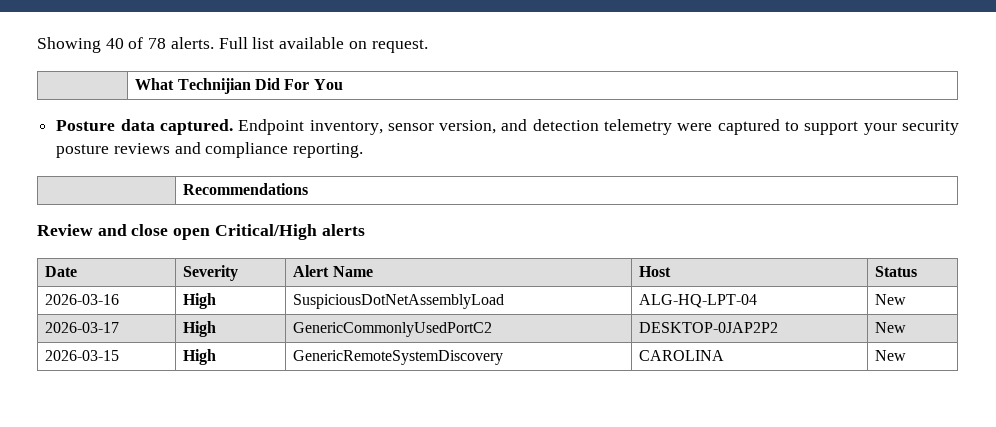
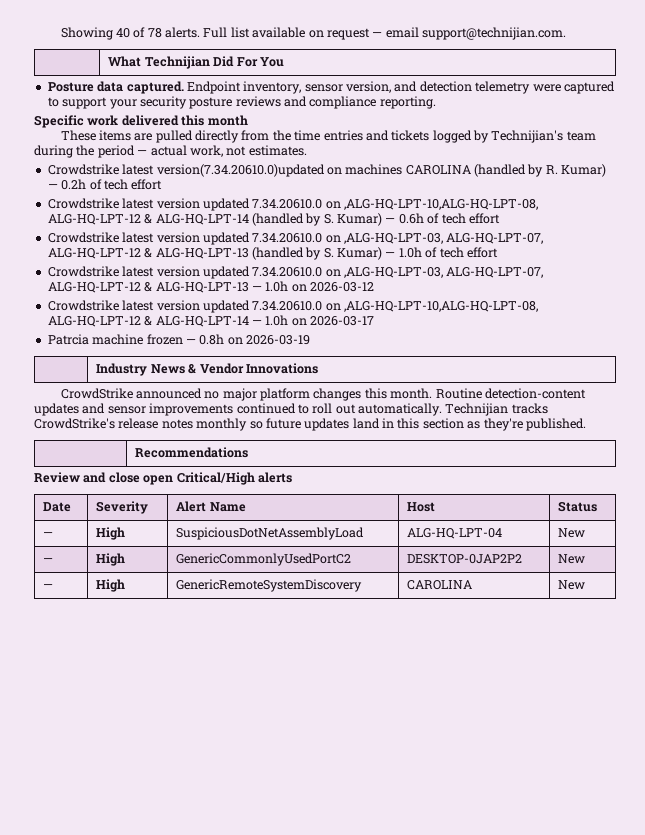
- Full list available on request.
+ Full list available on request — email support@technijian.com.
+ Specific work delivered this month
+ These items are pulled directly from the time entries and tickets logged by Technijian's team during the period — actual work, not estimates.
+ Crowdstrike latest version(7.34.20610.0)updated on machines CAROLINA (handled by R. Kumar) — 0.2h of tech effort
+ Crowdstrike latest version updated 7.34.20610.0 on ,ALG-HQ-LPT-10,ALG-HQ-LPT-08, ALG-HQ-LPT-12 & ALG-HQ-LPT-14 (handled by S. Kumar) — 0.6h of tech effort
+ Crowdstrike latest version updated 7.34.20610.0 on ,ALG-HQ-LPT-03, ALG-HQ-LPT-07, ALG-HQ-LPT-12 & ALG-HQ-LPT-13 (handled by S. Kumar) — 1.0h of tech effort
+ Crowdstrike latest version updated 7.34.20610.0 on ,ALG-HQ-LPT-03, ALG-HQ-LPT-07, ALG-HQ-LPT-12 & ALG-HQ-LPT-13 — 1.0h on 2026-03-12
+ Crowdstrike latest version updated 7.34.20610.0 on ,ALG-HQ-LPT-10,ALG-HQ-LPT-08, ALG-HQ-LPT-12 & ALG-HQ-LPT-14 — 1.0h on 2026-03-17
+ Patrcia machine frozen — 0.8h on 2026-03-19
+ | Industry News & Vendor Innovations
+ CrowdStrike announced no major platform changes this month. Routine detection-content updates and sensor improvements continued to roll out automatically. Technijian tracks CrowdStrike's release notes monthly so future updates land in this section as they're published.
- 2026-03-16 | High | SuspiciousDotNetAssemblyLoad | ALG-HQ-LPT-04 | New
+ — | High | SuspiciousDotNetAssemblyLoad | ALG-HQ-LPT-04 | New
- 2026-03-17 | High | GenericCommonlyUsedPortC2 | DESKTOP-0JAP2P2 | New
+ — | High | GenericCommonlyUsedPortC2 | DESKTOP-0JAP2P2 | New
- 2026-03-15 | High | GenericRemoteSystemDiscovery | CAROLINA | New
+ — | High | GenericRemoteSystemDiscovery | CAROLINA | New

